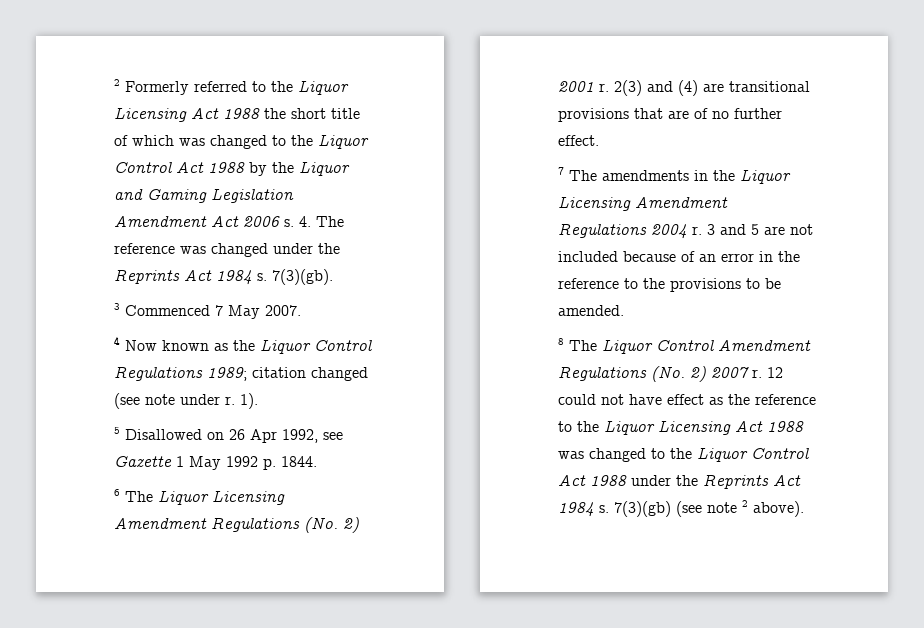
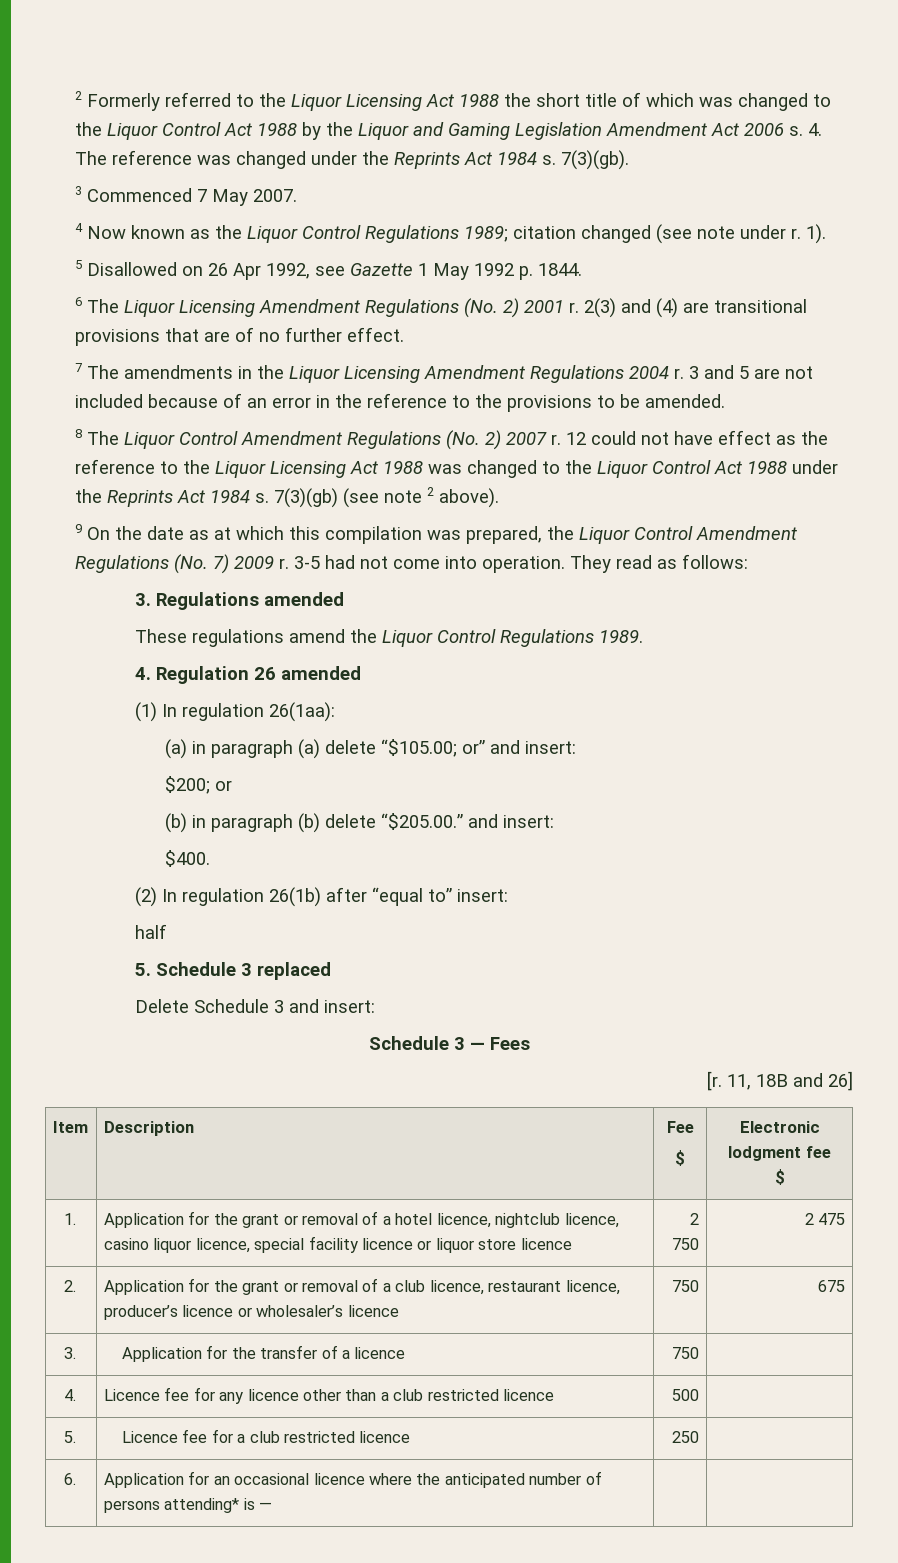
+ 9 On the date as at which this compilation was prepared, the Liquor Control Amendment Regulations (No. 7) 2009 r. 3-5 had not come into operation. They read as follows:
+ 3. Regulations amended
+ These regulations amend the Liquor Control Regulations 1989.
+ 4. Regulation 26 amended
+ (1) In regulation 26(1aa):
+ (a) in paragraph (a) delete “$105.00; or” and insert:
+ $200; or
+ (b) in paragraph (b) delete “$205.00.” and insert:
+ $400.
+ (2) In regulation 26(1b) after “equal to” insert:
+ half
+ 5. Schedule 3 replaced
+ Delete Schedule 3 and insert:
+ Schedule 3 — Fees
+ [r. 11, 18B and 26]
+ Item | Description | Fee
+ $ | Electronic lodgment fee
+ $
+ 1. | Application for the grant or removal of a hotel licence, nightclub licence, casino liquor licence, special facility licence or liquor store licence | 2 750 | 2 475
+ 2. | Application for the grant or removal of a club licence, restaurant licence, producer’s licence or wholesaler’s licence | 750 | 675
+ 3. | Application for the transfer of a licence | 750 |
+ 4. | Licence fee for any licence other than a club restricted licence | 500 |
+ 5. | Licence fee for a club restricted licence | 250 |
+ 6. | Application for an occasional licence where the anticipated number of persons attending* is — | |

